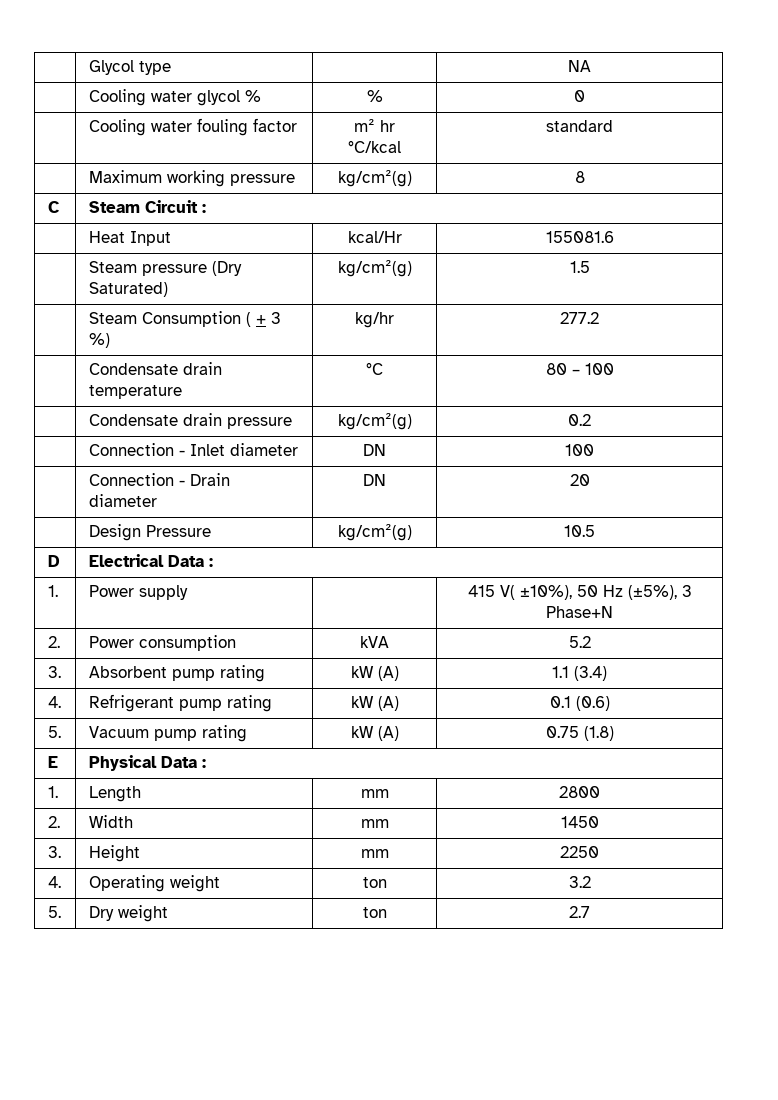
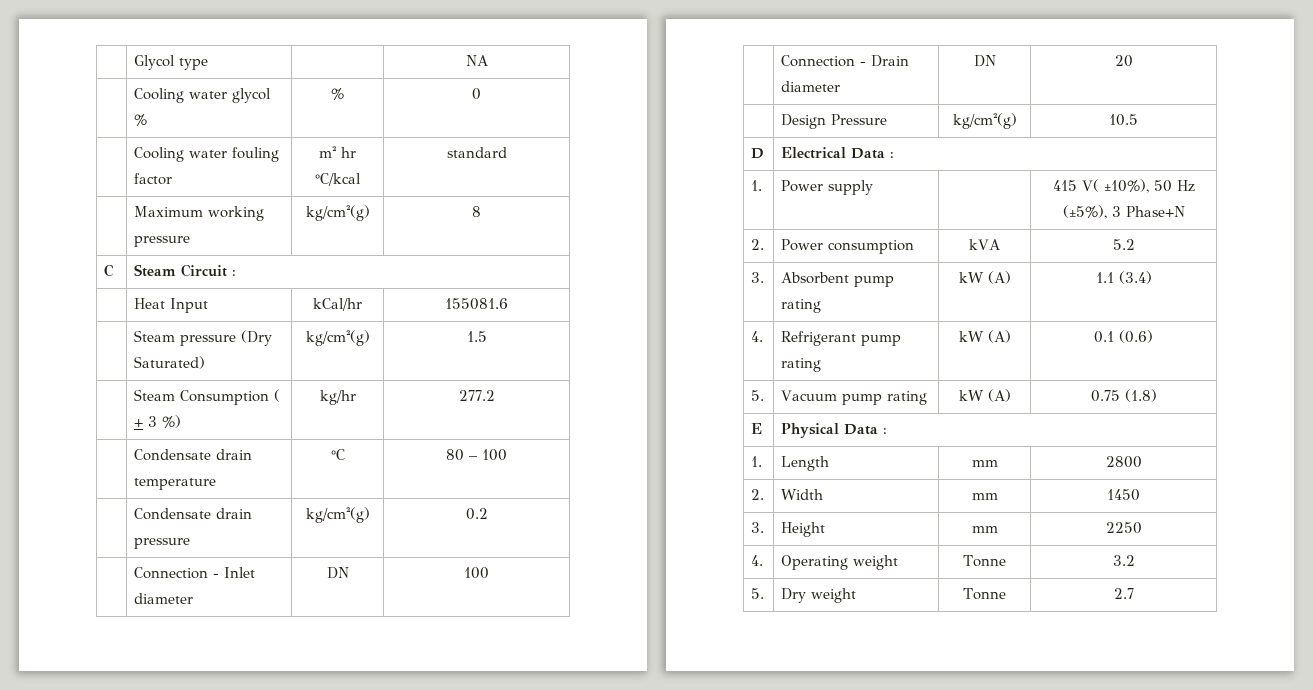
- | Heat Input | kcal/Hr | 155081.6
+ | Heat Input | kCal/hr | 155081.6
- 4. | Operating weight | ton | 3.2
+ 4. | Operating weight | Tonne | 3.2
- 5. | Dry weight | ton | 2.7
+ 5. | Dry weight | Tonne | 2.7

